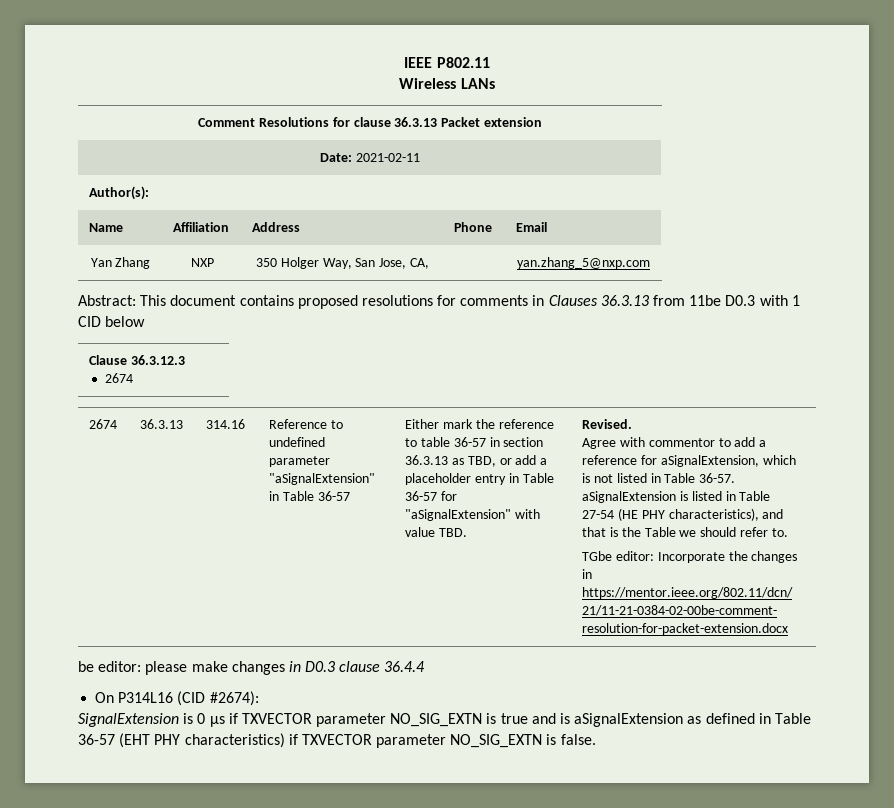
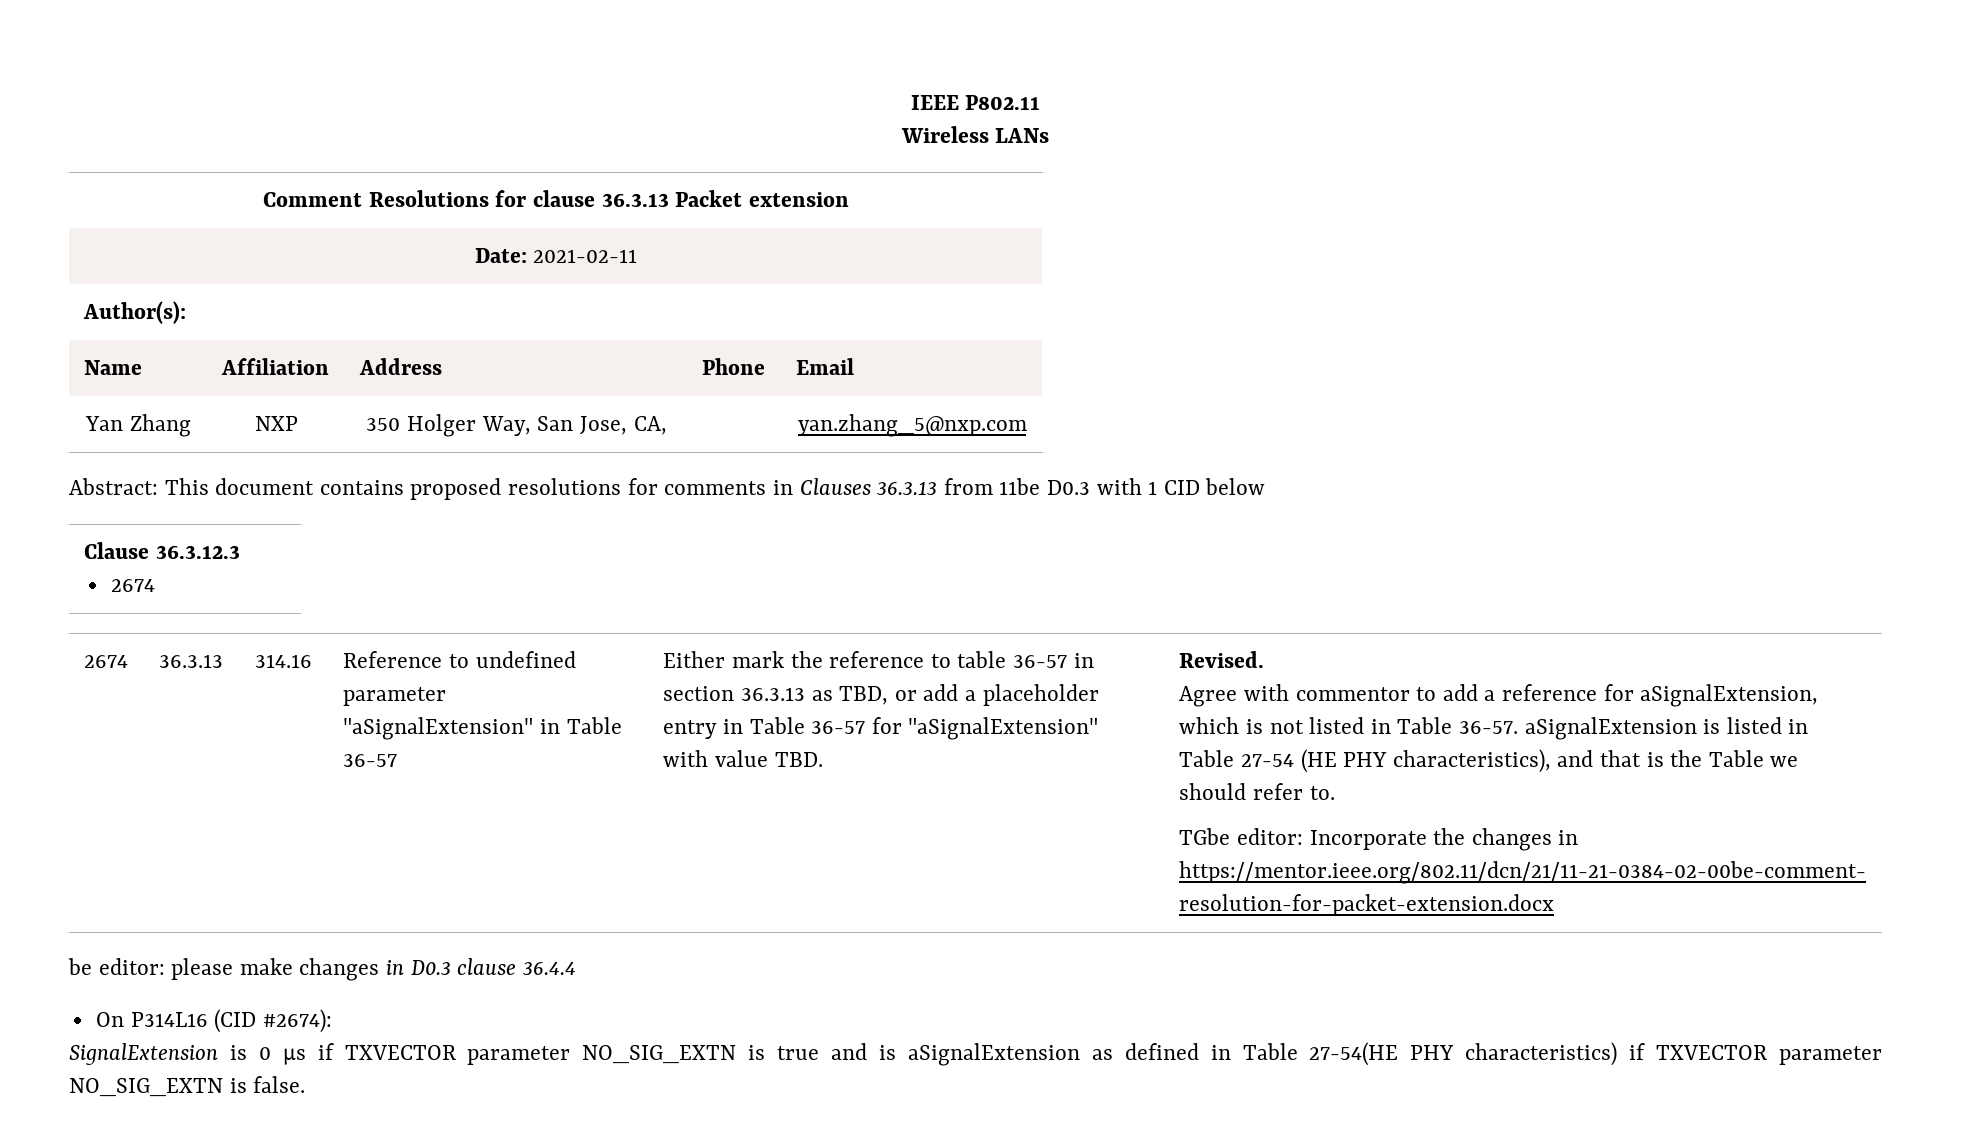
- SignalExtension is 0 µs if TXVECTOR parameter NO_SIG_EXTN is true and is aSignalExtension as defined in Table 36-57 (EHT PHY characteristics) if TXVECTOR parameter NO_SIG_EXTN is false.
+ SignalExtension is 0 µs if TXVECTOR parameter NO_SIG_EXTN is true and is aSignalExtension as defined in Table 27-54(HE PHY characteristics) if TXVECTOR parameter NO_SIG_EXTN is false.

